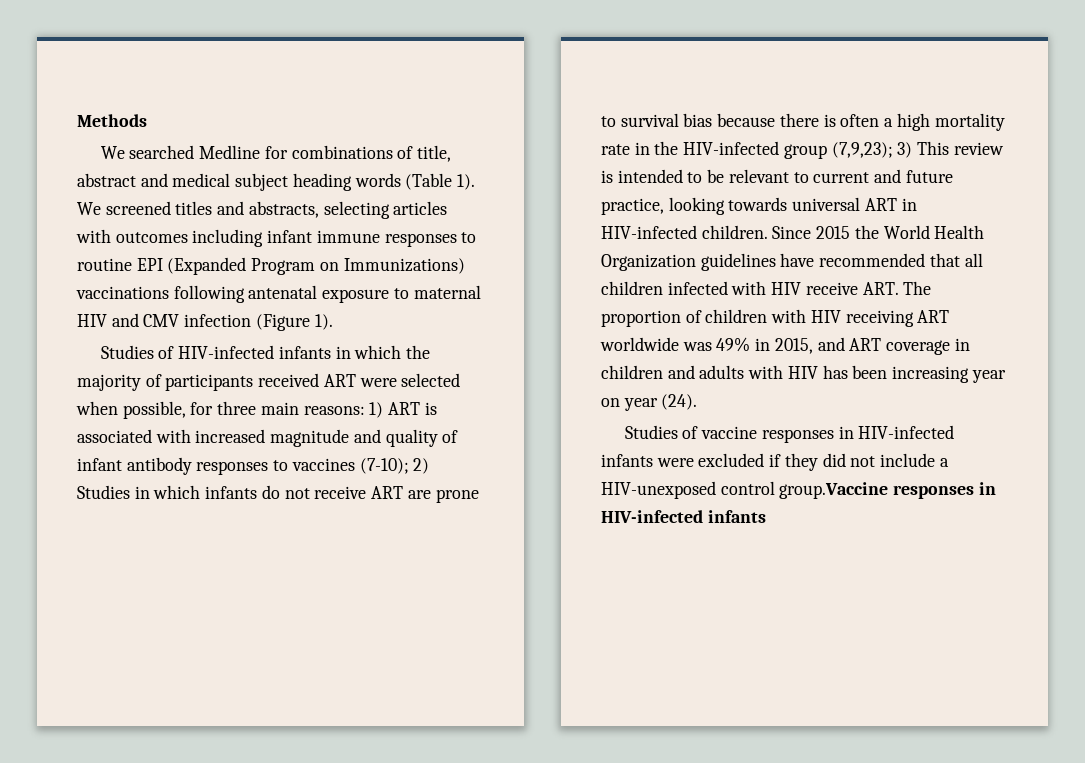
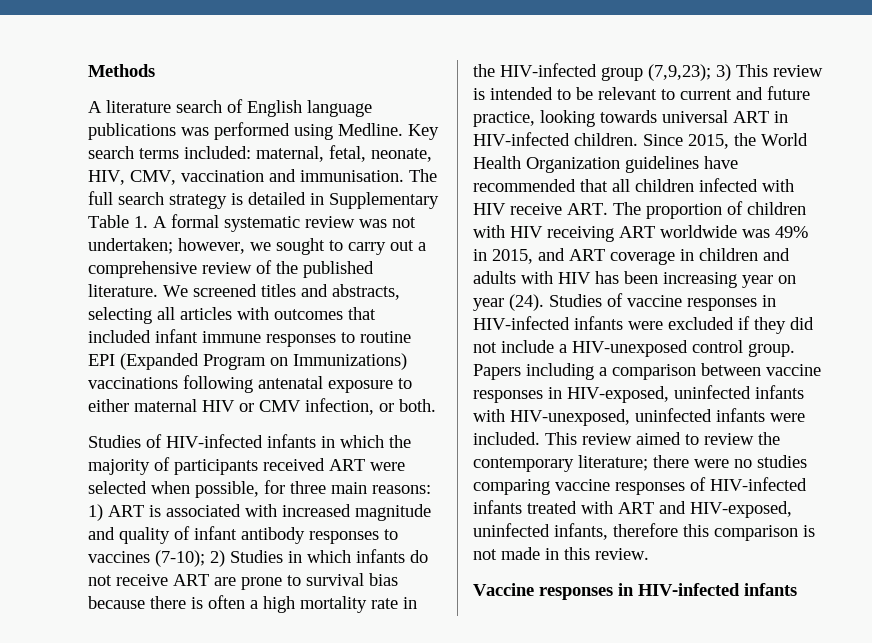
- We searched Medline for combinations of title, abstract and medical subject heading words (Table 1).
+ A literature search of English language publications was performed using Medline. Key search terms included: maternal, fetal, neonate, HIV, CMV, vaccination and immunisation. The full search strategy is detailed in Supplementary Table 1. A formal systematic review was not undertaken; however, we sought to carry out a comprehensive review of the published literature.
- We screened titles and abstracts, selecting articles with outcomes including infant immune responses to routine EPI (Expanded Program on Immunizations) vaccinations following antenatal exposure to maternal HIV and CMV infection (Figure 1).
+ We screened titles and abstracts, selecting all articles with outcomes that included infant immune responses to routine EPI (Expanded Program on Immunizations) vaccinations following antenatal exposure to either maternal HIV or CMV infection, or both.
- Since 2015 the World Health Organization guidelines have recommended that all children infected with HIV receive ART. The proportion of children with HIV receiving ART worldwide was 49% in 2015, and ART coverage in children and adults with HIV has been increasing year on year (24).
- Studies of vaccine responses in HIV-infected infants were excluded if they did not include a HIV-unexposed control group.Vaccine responses in HIV-infected infants
+ Since 2015, the World Health Organization guidelines have recommended that all children infected with HIV receive ART. The proportion of children with HIV receiving ART worldwide was 49% in 2015, and ART coverage in children and adults with HIV has been increasing year on year (24). Studies of vaccine responses in HIV-infected infants were excluded if they did not include a HIV-unexposed control group. Papers including a comparison between vaccine responses in HIV-exposed, uninfected infants with HIV-unexposed, uninfected infants were included. This review aimed to review the contemporary literature; there were no studies comparing vaccine responses of HIV-infected infants treated with ART and HIV-exposed, uninfected infants, therefore this comparison is not made in this review.
+ Vaccine responses in HIV-infected infants

